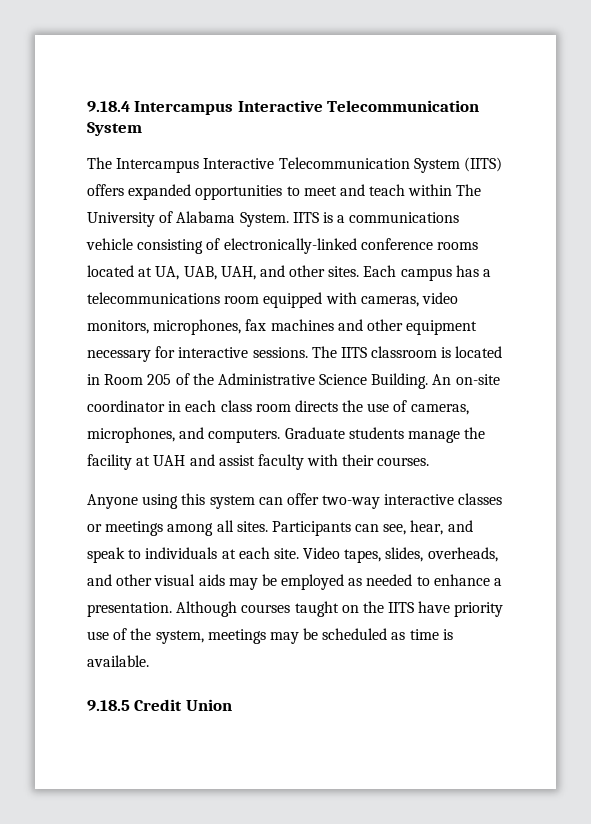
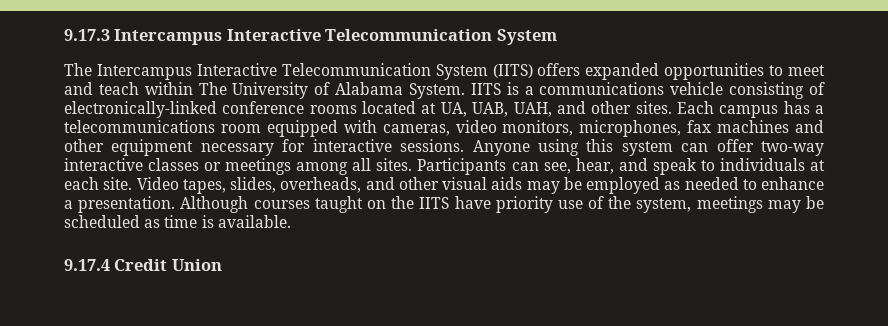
- 9.18.4 Intercampus Interactive Telecommunication System
+ 9.17.3 Intercampus Interactive Telecommunication System
- Each campus has a telecommunications room equipped with cameras, video monitors, microphones, fax machines and other equipment necessary for interactive sessions. The IITS classroom is located in Room 205 of the Administrative Science Building. An on-site coordinator in each class room directs the use of cameras, microphones, and computers. Graduate students manage the facility at UAH and assist faculty with their courses.
- Anyone using this system can offer two-way interactive classes or meetings among all sites.
+ Each campus has a telecommunications room equipped with cameras, video monitors, microphones, fax machines and other equipment necessary for interactive sessions. Anyone using this system can offer two-way interactive classes or meetings among all sites.
- 9.18.5 Credit Union
+ 9.17.4 Credit Union

